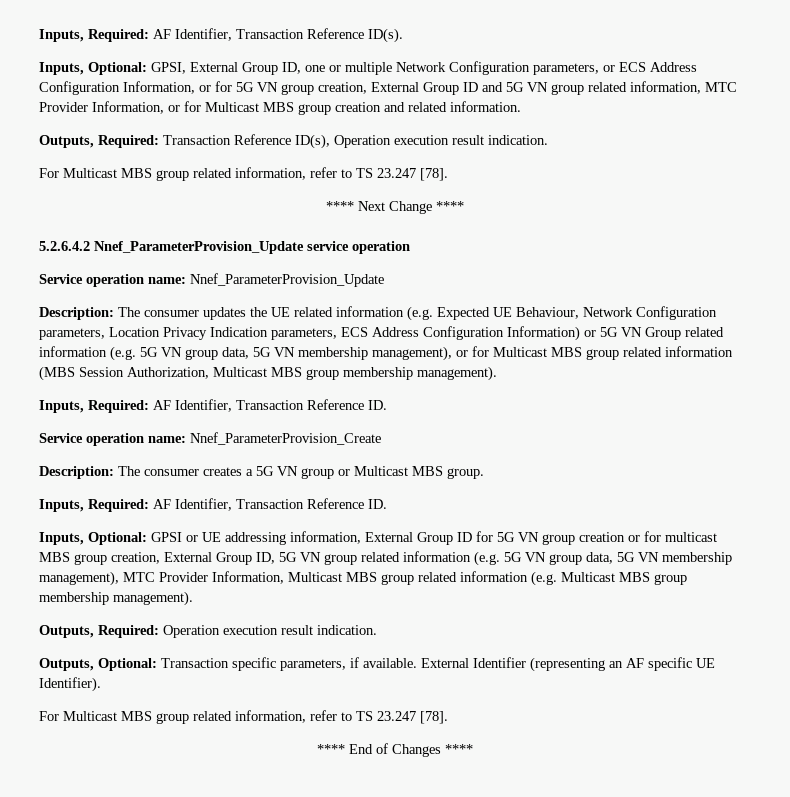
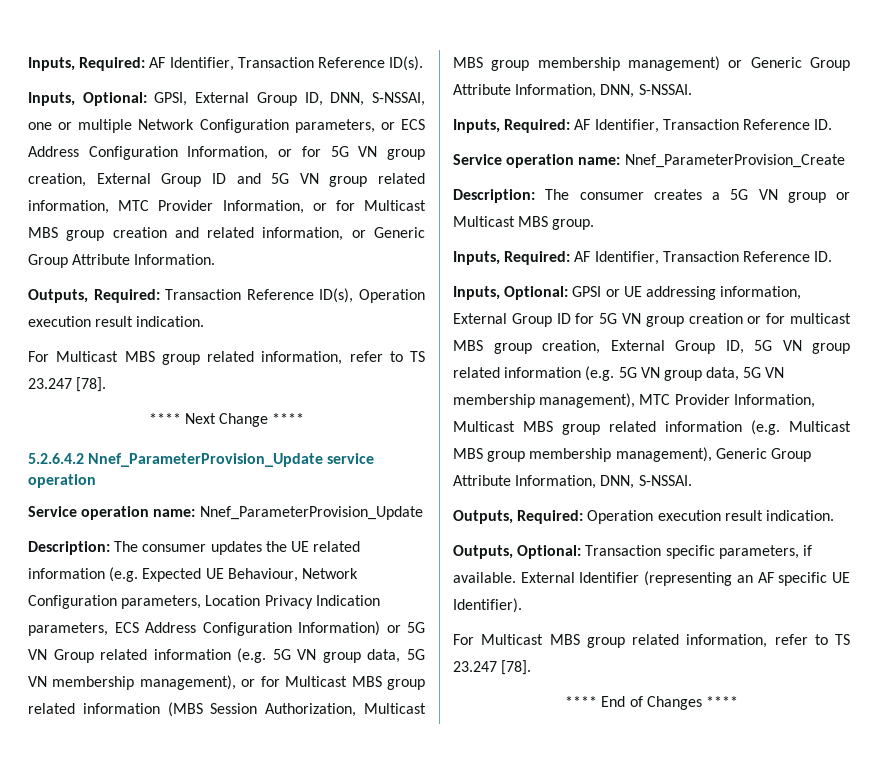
- Inputs, Optional: GPSI, External Group ID, one or multiple Network Configuration parameters, or ECS Address Configuration Information, or for 5G VN group creation, External Group ID and 5G VN group related information, MTC Provider Information, or for Multicast MBS group creation and related information.
+ Inputs, Optional: GPSI, External Group ID, DNN, S-NSSAI, one or multiple Network Configuration parameters, or ECS Address Configuration Information, or for 5G VN group creation, External Group ID and 5G VN group related information, MTC Provider Information, or for Multicast MBS group creation and related information, or Generic Group Attribute Information.
- Description: The consumer updates the UE related information (e.g. Expected UE Behaviour, Network Configuration parameters, Location Privacy Indication parameters, ECS Address Configuration Information) or 5G VN Group related information (e.g. 5G VN group data, 5G VN membership management), or for Multicast MBS group related information (MBS Session Authorization, Multicast MBS group membership management).
+ Description: The consumer updates the UE related information (e.g. Expected UE Behaviour, Network Configuration parameters, Location Privacy Indication parameters, ECS Address Configuration Information) or 5G VN Group related information (e.g. 5G VN group data, 5G VN membership management), or for Multicast MBS group related information (MBS Session Authorization, Multicast MBS group membership management) or Generic Group Attribute Information, DNN, S-NSSAI.
- Inputs, Optional: GPSI or UE addressing information, External Group ID for 5G VN group creation or for multicast MBS group creation, External Group ID, 5G VN group related information (e.g. 5G VN group data, 5G VN membership management), MTC Provider Information, Multicast MBS group related information (e.g. Multicast MBS group membership management).
+ Inputs, Optional: GPSI or UE addressing information, External Group ID for 5G VN group creation or for multicast MBS group creation, External Group ID, 5G VN group related information (e.g. 5G VN group data, 5G VN membership management), MTC Provider Information, Multicast MBS group related information (e.g. Multicast MBS group membership management), Generic Group Attribute Information, DNN, S-NSSAI.

